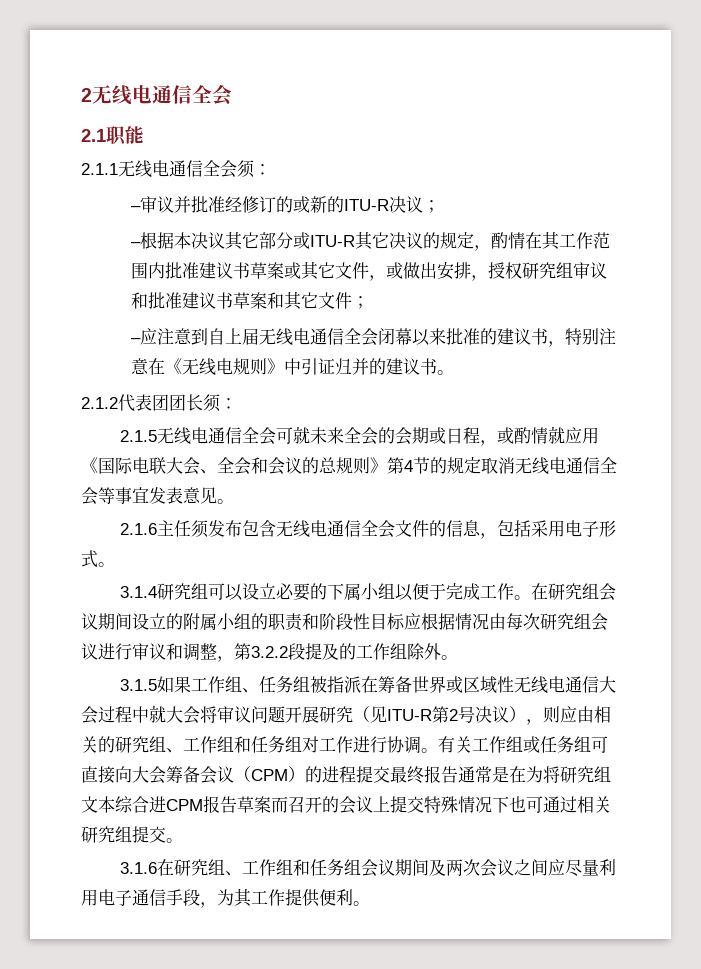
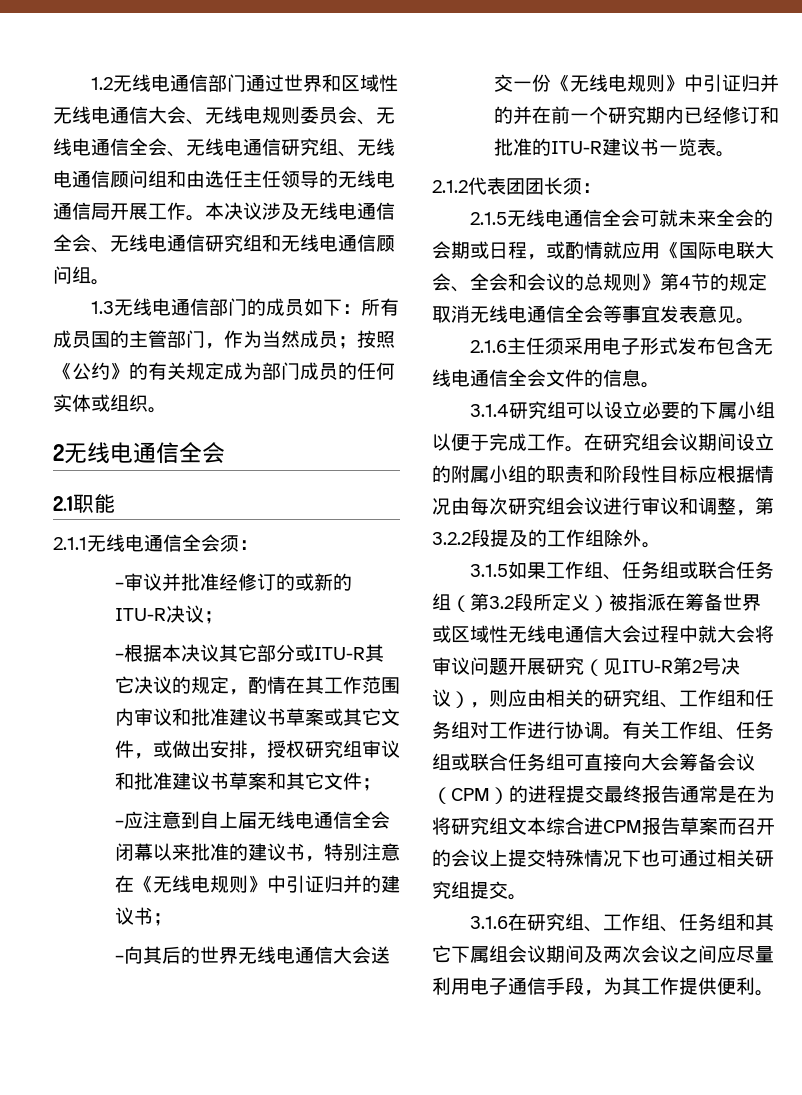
+ 1.2无线电通信部门通过世界和区域性无线电通信大会、无线电规则委员会、无线电通信全会、无线电通信研究组、无线电通信顾问组和由选任主任领导的无线电通信局开展工作。本决议涉及无线电通信全会、无线电通信研究组和无线电通信顾问组。
+ 1.3无线电通信部门的成员如下：所有成员国的主管部门，作为当然成员；按照《公约》的有关规定成为部门成员的任何实体或组织。
- –根据本决议其它部分或ITU-R其它决议的规定，酌情在其工作范围内批准建议书草案或其它文件，或做出安排，授权研究组审议和批准建议书草案和其它文件；
+ –根据本决议其它部分或ITU-R其它决议的规定，酌情在其工作范围内审议和批准建议书草案或其它文件，或做出安排，授权研究组审议和批准建议书草案和其它文件；
- –应注意到自上届无线电通信全会闭幕以来批准的建议书，特别注意在《无线电规则》中引证归并的建议书。
+ –应注意到自上届无线电通信全会闭幕以来批准的建议书，特别注意在《无线电规则》中引证归并的建议书；
+ –向其后的世界无线电通信大会送交一份《无线电规则》中引证归并的并在前一个研究期内已经修订和批准的ITU-R建议书一览表。
- 2.1.6主任须发布包含无线电通信全会文件的信息，包括采用电子形式。
+ 2.1.6主任须采用电子形式发布包含无线电通信全会文件的信息。
- 3.1.5如果工作组、任务组被指派在筹备世界或区域性无线电通信大会过程中就大会将审议问题开展研究（见ITU-R第2号决议），则应由相关的研究组、工作组和任务组对工作进行协调。
+ 3.1.5如果工作组、任务组或联合任务组（第3.2段所定义）被指派在筹备世界或区域性无线电通信大会过程中就大会将审议问题开展研究（见ITU-R第2号决议），则应由相关的研究组、工作组和任务组对工作进行协调。
- 有关工作组或任务组可直接向大会筹备会议（CPM）的进程提交最终报告通常是在为将研究组文本综合进CPM报告草案而召开的会议上提交特殊情况下也可通过相关研究组提交。
+ 有关工作组、任务组或联合任务组可直接向大会筹备会议（CPM）的进程提交最终报告通常是在为将研究组文本综合进CPM报告草案而召开的会议上提交特殊情况下也可通过相关研究组提交。
- 3.1.6在研究组、工作组和任务组会议期间及两次会议之间应尽量利用电子通信手段，为其工作提供便利。
+ 3.1.6在研究组、工作组、任务组和其它下属组会议期间及两次会议之间应尽量利用电子通信手段，为其工作提供便利。

